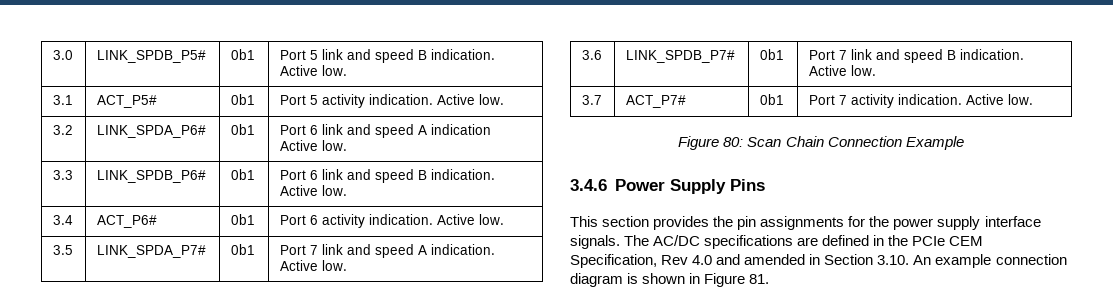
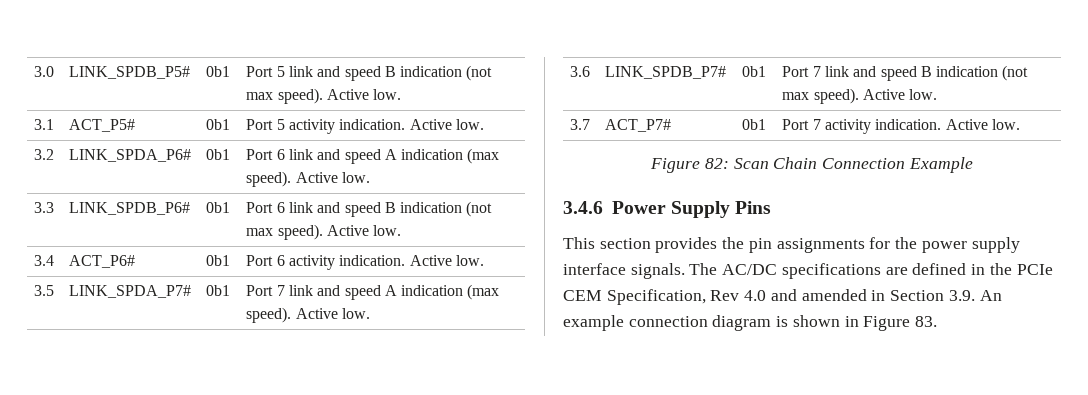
- 3.0 | LINK_SPDB_P5# | 0b1 | Port 5 link and speed B indication. Active low.
+ 3.0 | LINK_SPDB_P5# | 0b1 | Port 5 link and speed B indication (not max speed). Active low.
- 3.2 | LINK_SPDA_P6# | 0b1 | Port 6 link and speed A indication Active low.
+ 3.2 | LINK_SPDA_P6# | 0b1 | Port 6 link and speed A indication (max speed). Active low.
- 3.3 | LINK_SPDB_P6# | 0b1 | Port 6 link and speed B indication. Active low.
+ 3.3 | LINK_SPDB_P6# | 0b1 | Port 6 link and speed B indication (not max speed). Active low.
- 3.5 | LINK_SPDA_P7# | 0b1 | Port 7 link and speed A indication. Active low.
+ 3.5 | LINK_SPDA_P7# | 0b1 | Port 7 link and speed A indication (max speed). Active low.
- 3.6 | LINK_SPDB_P7# | 0b1 | Port 7 link and speed B indication. Active low.
+ 3.6 | LINK_SPDB_P7# | 0b1 | Port 7 link and speed B indication (not max speed). Active low.
- Figure 80: Scan Chain Connection Example
+ Figure 82: Scan Chain Connection Example
- The AC/DC specifications are defined in the PCIe CEM Specification, Rev 4.0 and amended in Section 3.10. An example connection diagram is shown in Figure 81.
+ The AC/DC specifications are defined in the PCIe CEM Specification, Rev 4.0 and amended in Section 3.9. An example connection diagram is shown in Figure 83.

